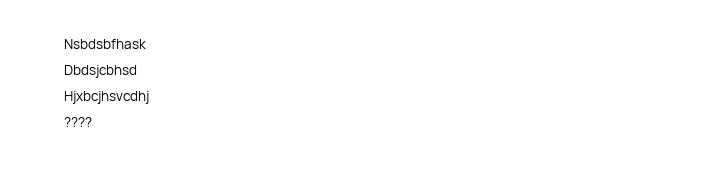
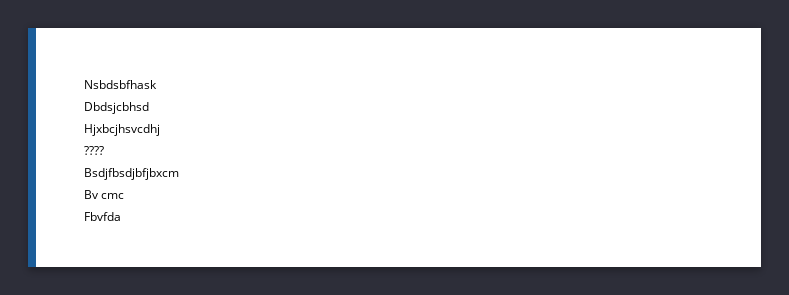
+ Bsdjfbsdjbfjbxcm
+ Bv cmc
+ Fbvfda

